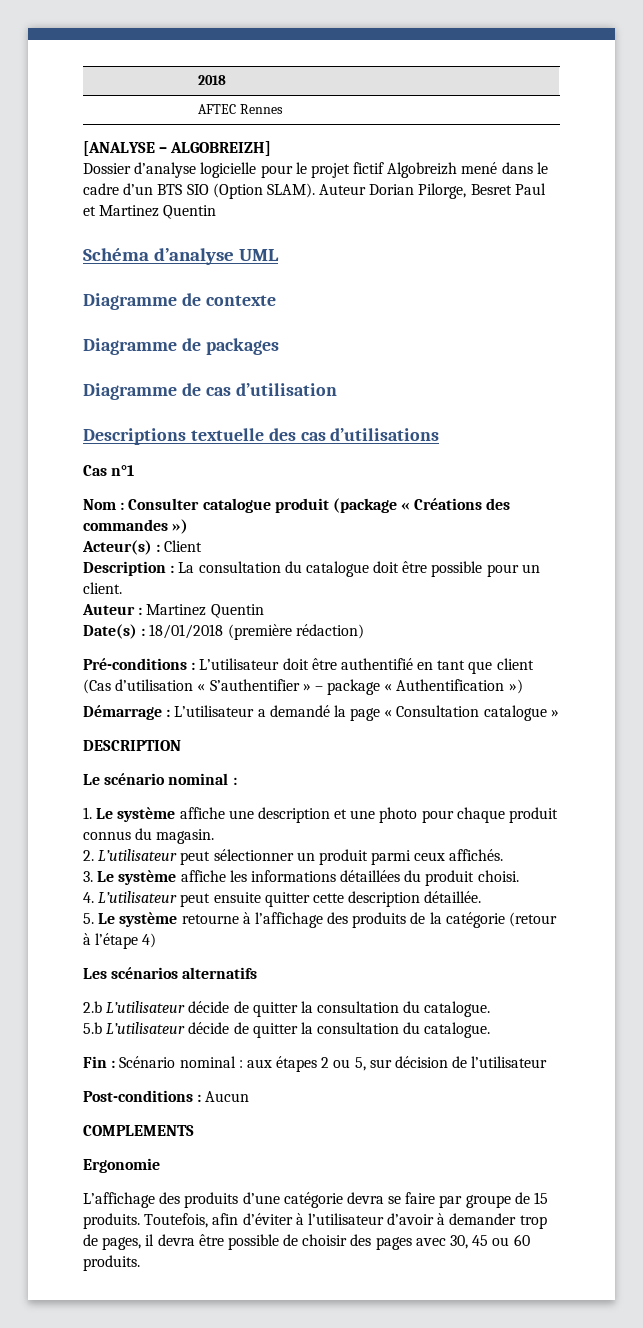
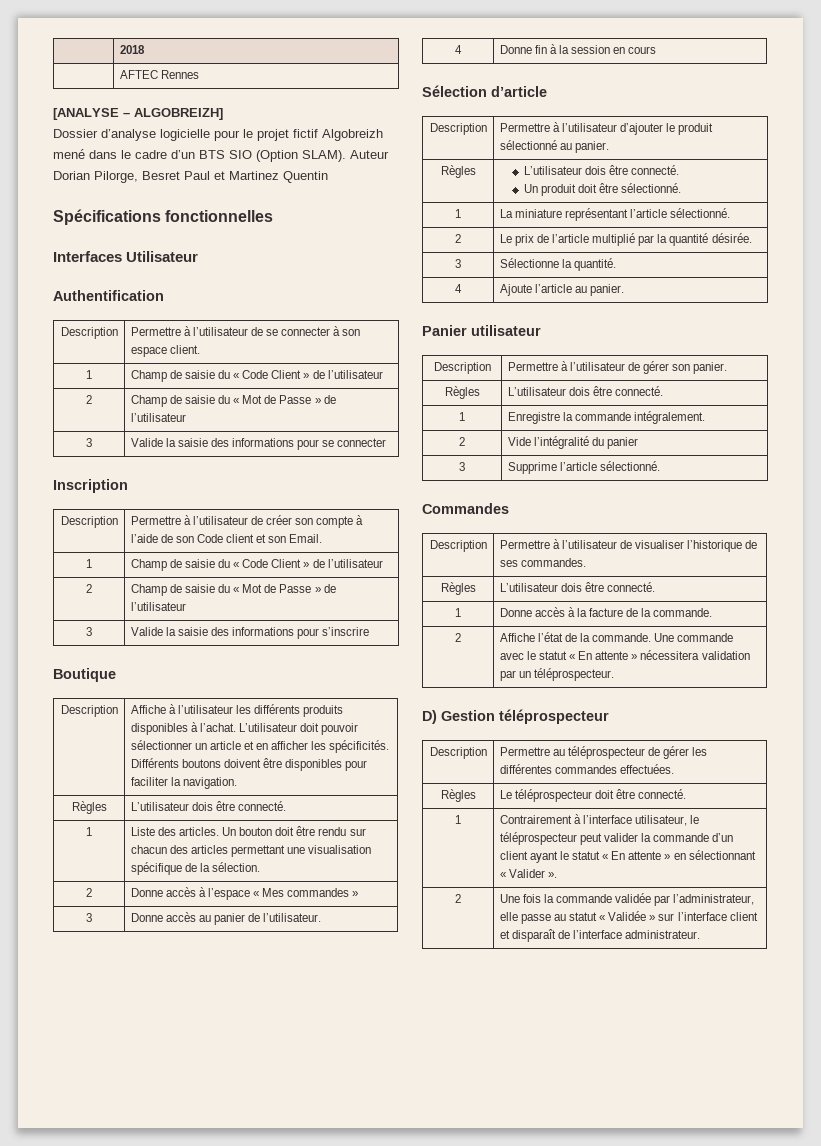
- Schéma d’analyse UML
- Diagramme de contexte
- Diagramme de packages
- Diagramme de cas d’utilisation
- Descriptions textuelle des cas d’utilisations
- Cas n°1
- Nom : Consulter catalogue produit (package « Créations des commandes »)
- Acteur(s) : Client
- Description : La consultation du catalogue doit être possible pour un client.
- Auteur : Martinez Quentin
- Date(s) : 18/01/2018 (première rédaction)
- Pré-conditions : L’utilisateur doit être authentifié en tant que client (Cas d’utilisation « S’authentifier » – package « Authentification »)
- Démarrage : L’utilisateur a demandé la page « Consultation catalogue »
- DESCRIPTION
- Le scénario nominal :
- 1. Le système affiche une description et une photo pour chaque produit connus du magasin.
- 2. L’utilisateur peut sélectionner un produit parmi ceux affichés.
- 3. Le système affiche les informations détaillées du produit choisi.
- 4. L’utilisateur peut ensuite quitter cette description détaillée.
- 5. Le système retourne à l’affichage des produits de la catégorie (retour à l’étape 4)
- Les scénarios alternatifs
- 2.b L’utilisateur décide de quitter la consultation du catalogue.
- 5.b L’utilisateur décide de quitter la consultation du catalogue.
- Fin : Scénario nominal : aux étapes 2 ou 5, sur décision de l’utilisateur
- Post-conditions : Aucun
- COMPLEMENTS
- Ergonomie
- L’affichage des produits d’une catégorie devra se faire par groupe de 15 produits. Toutefois, afin d’éviter à l’utilisateur d’avoir à demander trop de pages, il devra être possible de choisir des pages avec 30, 45 ou 60 produits.
+ Spécifications fonctionnelles
+ Interfaces Utilisateur
+ Authentification
+ Description | Permettre à l’utilisateur de se connecter à son espace client.
+ 1 | Champ de saisie du « Code Client » de l’utilisateur
+ 2 | Champ de saisie du « Mot de Passe » de l’utilisateur
+ 3 | Valide la saisie des informations pour se connecter
+ Inscription
+ Description | Permettre à l’utilisateur de créer son compte à l’aide de son Code client et son Email.
+ 1 | Champ de saisie du « Code Client » de l’utilisateur
+ 2 | Champ de saisie du « Mot de Passe » de l’utilisateur
+ 3 | Valide la saisie des informations pour s’inscrire
+ Boutique
+ Description | Affiche à l’utilisateur les différents produits disponibles à l’achat. L’utilisateur doit pouvoir sélectionner un article et en afficher les spécificités. Différents boutons doivent être disponibles pour faciliter la navigation.
+ Règles | L’utilisateur dois être connecté.
+ 1 | Liste des articles. Un bouton doit être rendu sur chacun des articles permettant une visualisation spécifique de la sélection.
+ 2 | Donne accès à l’espace « Mes commandes »
+ 3 | Donne accès au panier de l’utilisateur.
+ 4 | Donne fin à la session en cours
+ Sélection d’article
+ Description | Permettre à l’utilisateur d’ajouter le produit sélectionné au panier.
+ Règles | L’utilisateur dois être connecté.
+ Un produit doit être sélectionné.
+ 1 | La miniature représentant l’article sélectionné.
+ 2 | Le prix de l’article multiplié par la quantité désirée.
+ 3 | Sélectionne la quantité.
+ 4 | Ajoute l’article au panier.
+ Panier utilisateur
+ Description | Permettre à l’utilisateur de gérer son panier.
+ Règles | L’utilisateur dois être connecté.
+ 1 | Enregistre la commande intégralement.
+ 2 | Vide l’intégralité du panier
+ 3 | Supprime l’article sélectionné.
+ Commandes
+ Description | Permettre à l’utilisateur de visualiser l’historique de ses commandes.
+ Règles | L’utilisateur dois être connecté.
+ 1 | Donne accès à la facture de la commande.
+ 2 | Affiche l’état de la commande. Une commande avec le statut « En attente » nécessitera validation par un téléprospecteur.
+ D) Gestion téléprospecteur
+ Description | Permettre au téléprospecteur de gérer les différentes commandes effectuées.
+ Règles | Le téléprospecteur doit être connecté.
+ 1 | Contrairement à l’interface utilisateur, le téléprospecteur peut valider la commande d’un client ayant le statut « En attente » en sélectionnant « Valider ».
+ 2 | Une fois la commande validée par l’administrateur, elle passe au statut « Validée » sur l’interface client et disparaît de l’interface administrateur.

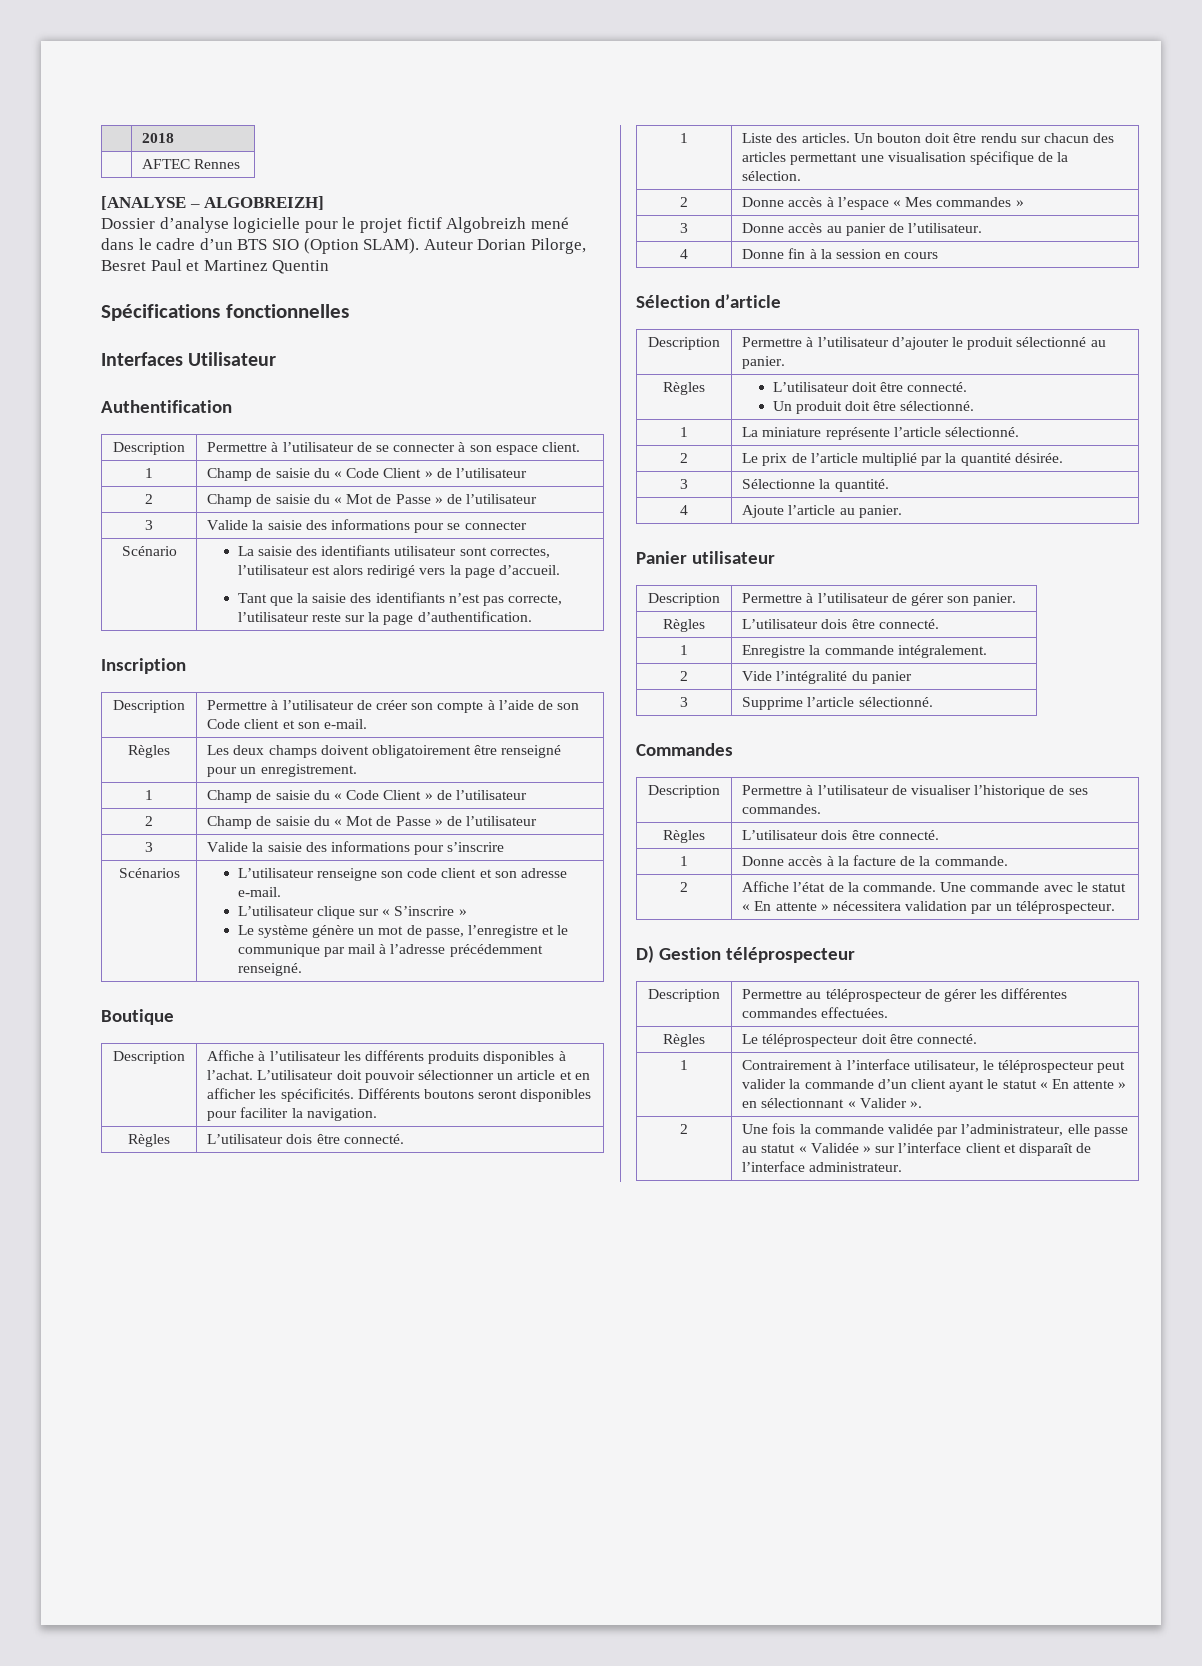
+ Scénario | La saisie des identifiants utilisateur sont correctes, l’utilisateur est alors redirigé vers la page d’accueil.
+ Tant que la saisie des identifiants n’est pas correcte, l’utilisateur reste sur la page d’authentification.
- Description | Permettre à l’utilisateur de créer son compte à l’aide de son Code client et son Email.
+ Description | Permettre à l’utilisateur de créer son compte à l’aide de son Code client et son e-mail.
+ Règles | Les deux champs doivent obligatoirement être renseigné pour un enregistrement.
+ Scénarios | L’utilisateur renseigne son code client et son adresse e-mail.
+ L’utilisateur clique sur « S’inscrire »
+ Le système génère un mot de passe, l’enregistre et le communique par mail à l’adresse précédemment renseigné.
- Description | Affiche à l’utilisateur les différents produits disponibles à l’achat. L’utilisateur doit pouvoir sélectionner un article et en afficher les spécificités. Différents boutons doivent être disponibles pour faciliter la navigation.
+ Description | Affiche à l’utilisateur les différents produits disponibles à l’achat. L’utilisateur doit pouvoir sélectionner un article et en afficher les spécificités. Différents boutons seront disponibles pour faciliter la navigation.
  Description | Permettre à l’utilisateur d’ajouter le produit sélectionné au panier.
- Règles | L’utilisateur dois être connecté.
+ Règles | L’utilisateur doit être connecté.
- 1 | La miniature représentant l’article sélectionné.
+ 1 | La miniature représente l’article sélectionné.

